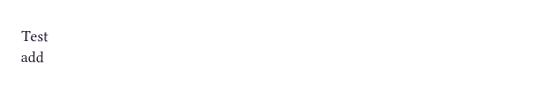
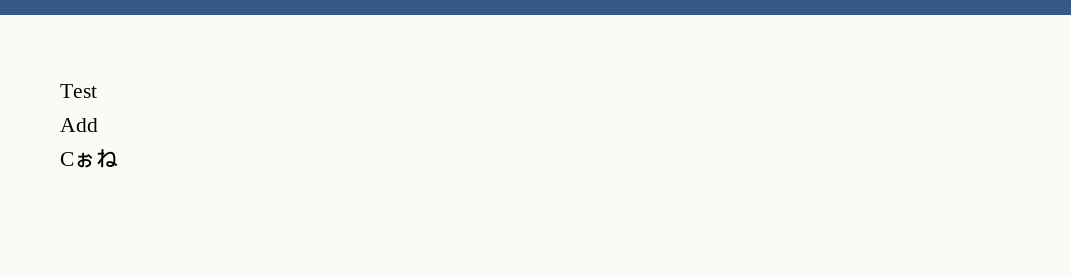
- add
+ Add
+ Cぉね

